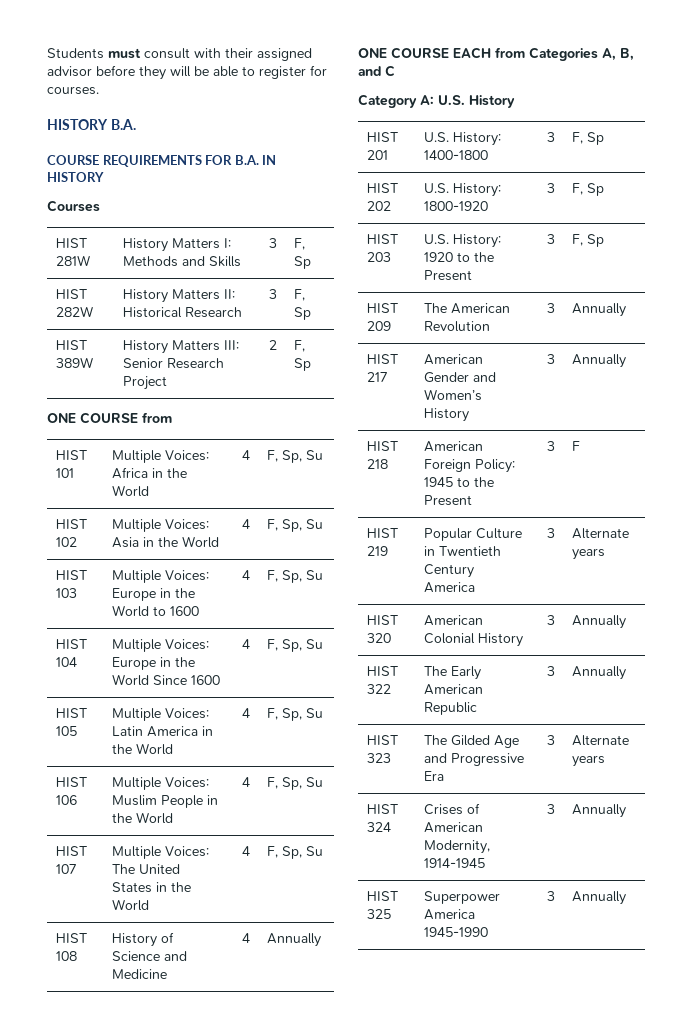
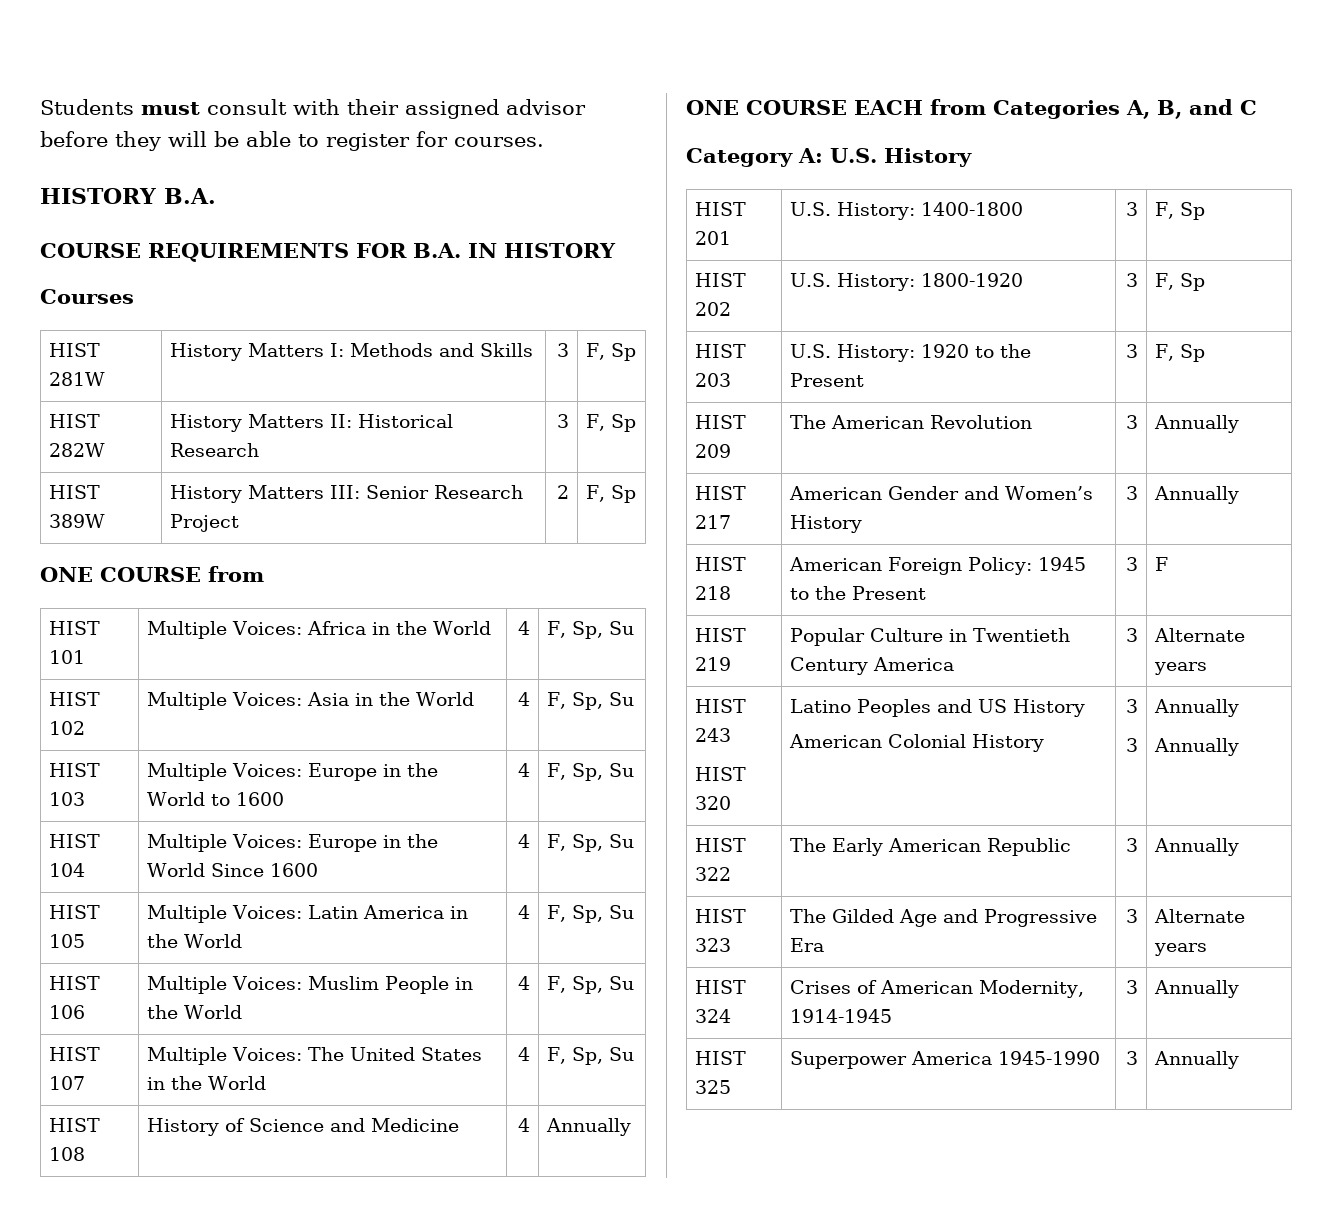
- HIST 320 | American Colonial History | 3 | Annually
+ HIST 243
+ HIST 320 | Latino Peoples and US History
+ American Colonial History | 3
+ 3 | Annually
+ Annually

